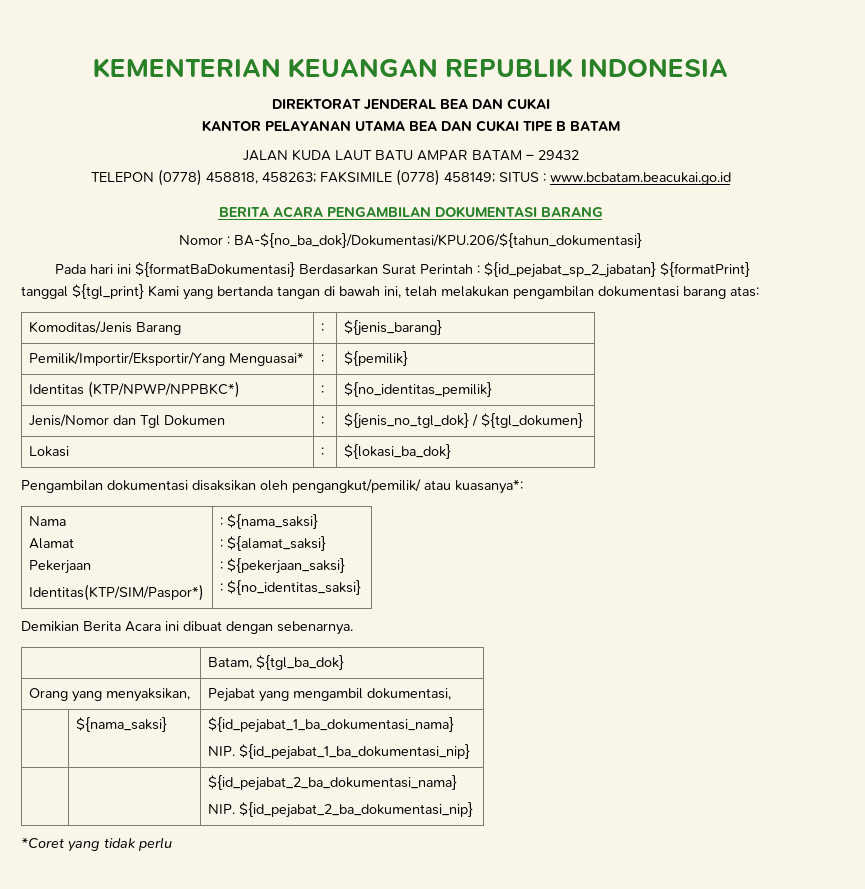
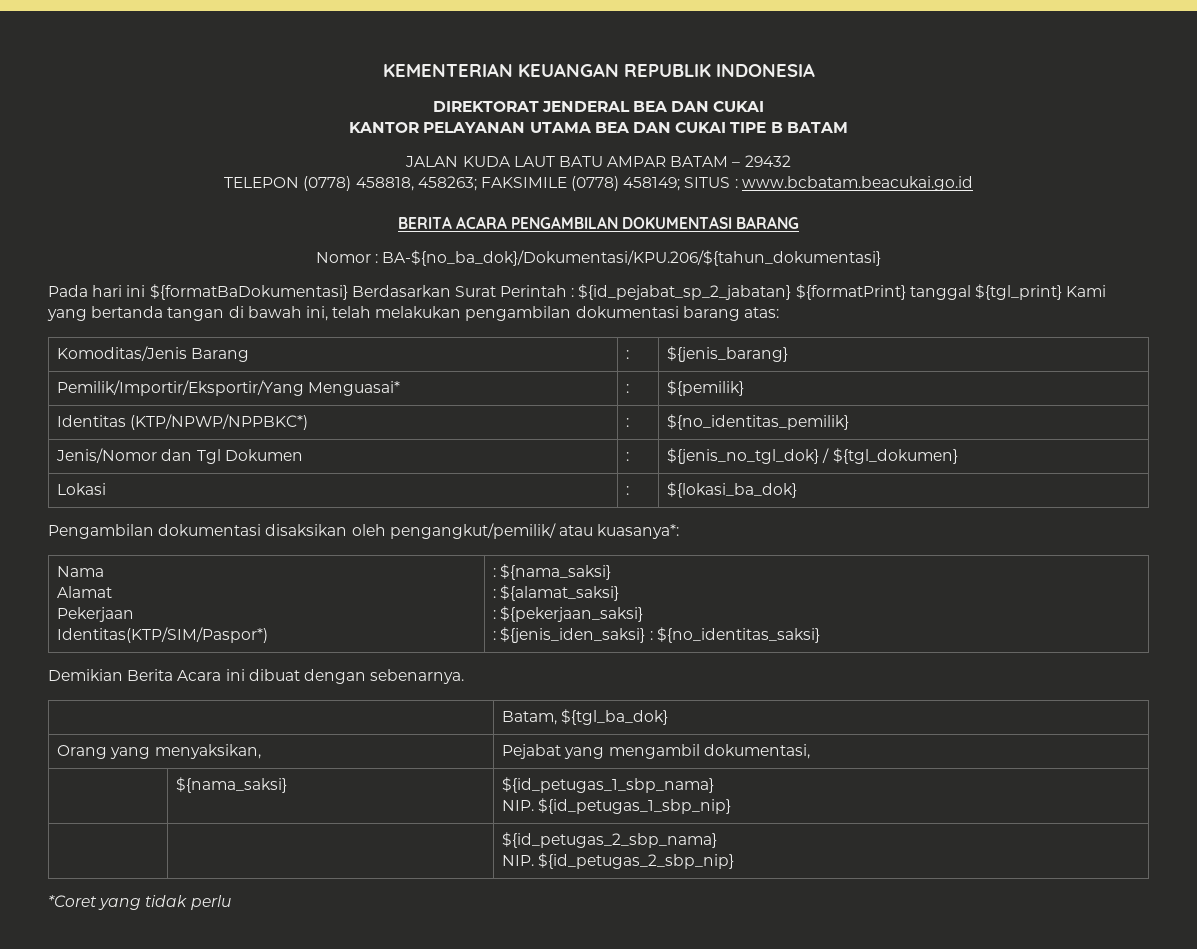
  Nama
  Alamat
  Pekerjaan
  Identitas(KTP/SIM/Paspor*) | : ${nama_saksi}
  : ${alamat_saksi}
  : ${pekerjaan_saksi}
- : ${no_identitas_saksi}
+ : ${jenis_iden_saksi} : ${no_identitas_saksi}
- | ${nama_saksi} | ${id_pejabat_1_ba_dokumentasi_nama}
- NIP. ${id_pejabat_1_ba_dokumentasi_nip}
- | | ${id_pejabat_2_ba_dokumentasi_nama}
- NIP. ${id_pejabat_2_ba_dokumentasi_nip}
+ | ${nama_saksi} | ${id_petugas_1_sbp_nama}
+ NIP. ${id_petugas_1_sbp_nip}
+ | | ${id_petugas_2_sbp_nama}
+ NIP. ${id_petugas_2_sbp_nip}

